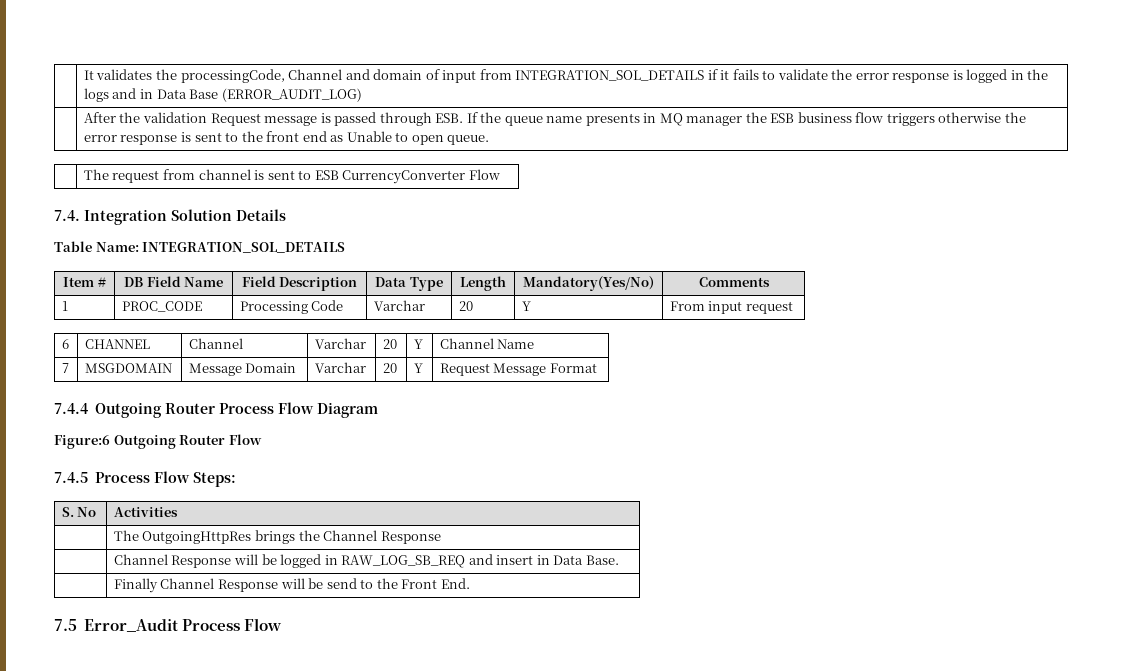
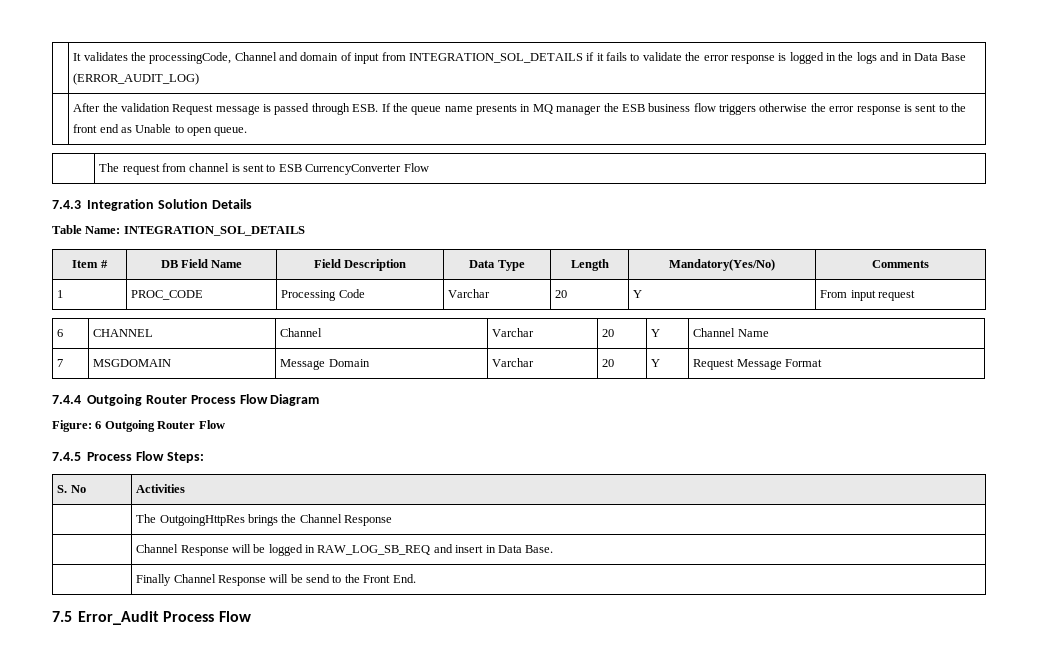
- 7.4. Integration Solution Details
+ 7.4.3 Integration Solution Details
- Figure:6 Outgoing Router Flow
+ Figure: 6 Outgoing Router Flow

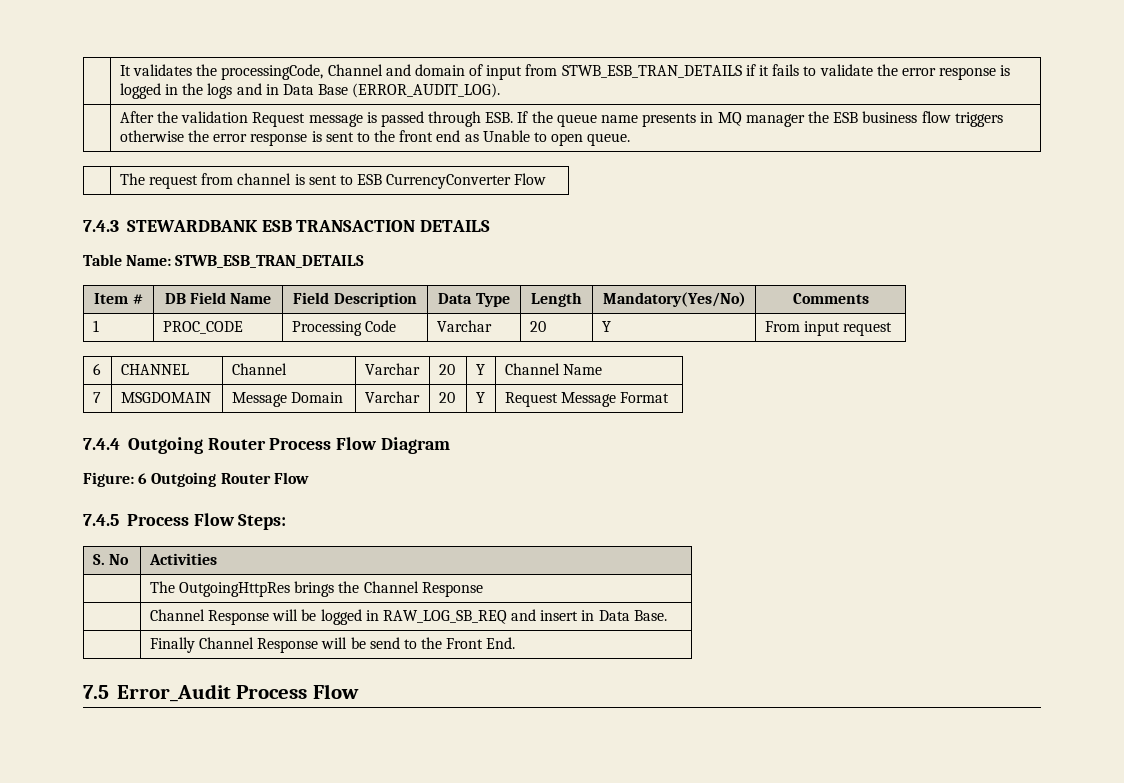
- | It validates the processingCode, Channel and domain of input from INTEGRATION_SOL_DETAILS if it fails to validate the error response is logged in the logs and in Data Base (ERROR_AUDIT_LOG)
+ | It validates the processingCode, Channel and domain of input from STWB_ESB_TRAN_DETAILS if it fails to validate the error response is logged in the logs and in Data Base (ERROR_AUDIT_LOG).
- 7.4.3 Integration Solution Details
+ 7.4.3 STEWARDBANK ESB TRANSACTION DETAILS
- Table Name: INTEGRATION_SOL_DETAILS
+ Table Name: STWB_ESB_TRAN_DETAILS

